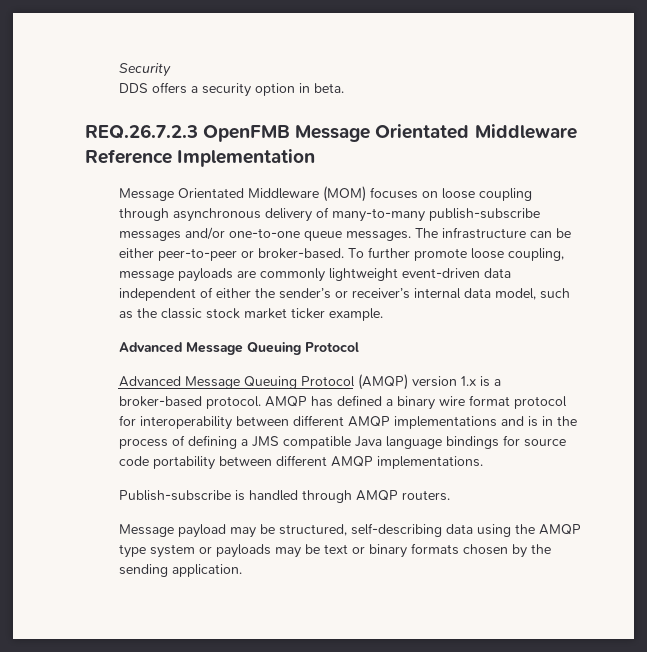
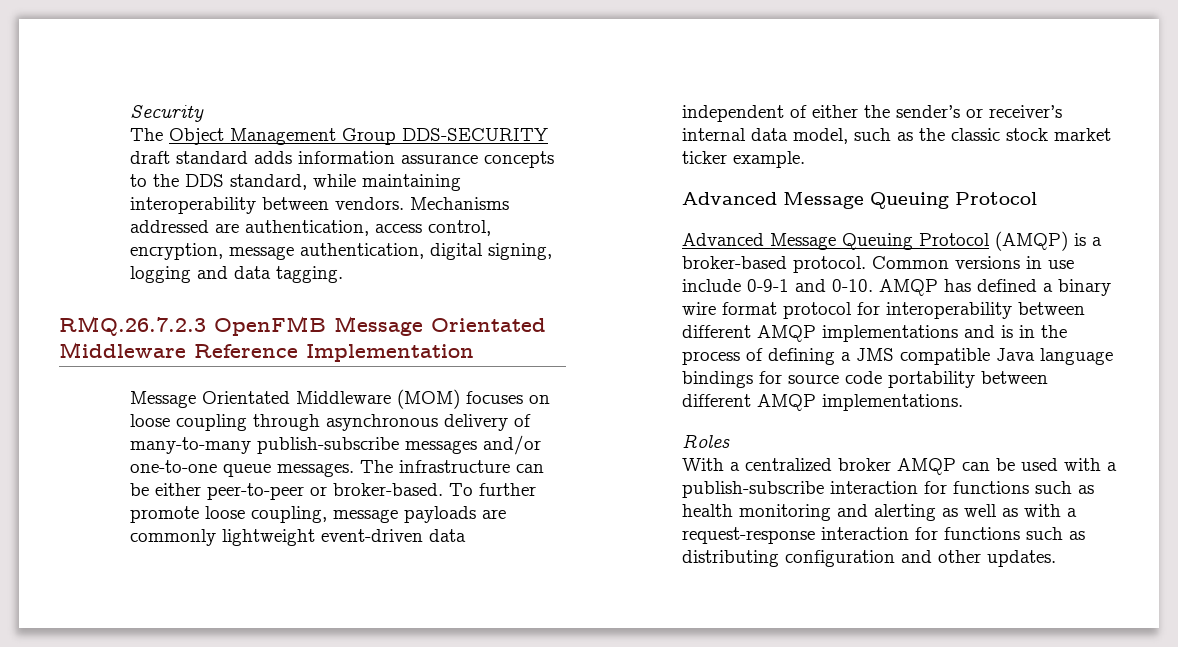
- DDS offers a security option in beta.
- REQ.26.7.2.3 OpenFMB Message Orientated Middleware Reference Implementation
+ The Object Management Group DDS-SECURITY draft standard adds information assurance concepts to the DDS standard, while maintaining interoperability between vendors. Mechanisms addressed are authentication, access control, encryption, message authentication, digital signing, logging and data tagging.
+ RMQ.26.7.2.3 OpenFMB Message Orientated Middleware Reference Implementation
- Advanced Message Queuing Protocol (AMQP) version 1.x is a broker-based protocol.
+ Advanced Message Queuing Protocol (AMQP) is a broker-based protocol.
+ Common versions in use include 0-9-1 and 0-10.
- Publish-subscribe is handled through AMQP routers.
- Message payload may be structured, self-describing data using the AMQP type system or payloads may be text or binary formats chosen by the sending application.
+ Roles
+ With a centralized broker AMQP can be used with a publish-subscribe interaction for functions such as health monitoring and alerting as well as with a request-response interaction for functions such as distributing configuration and other updates.

